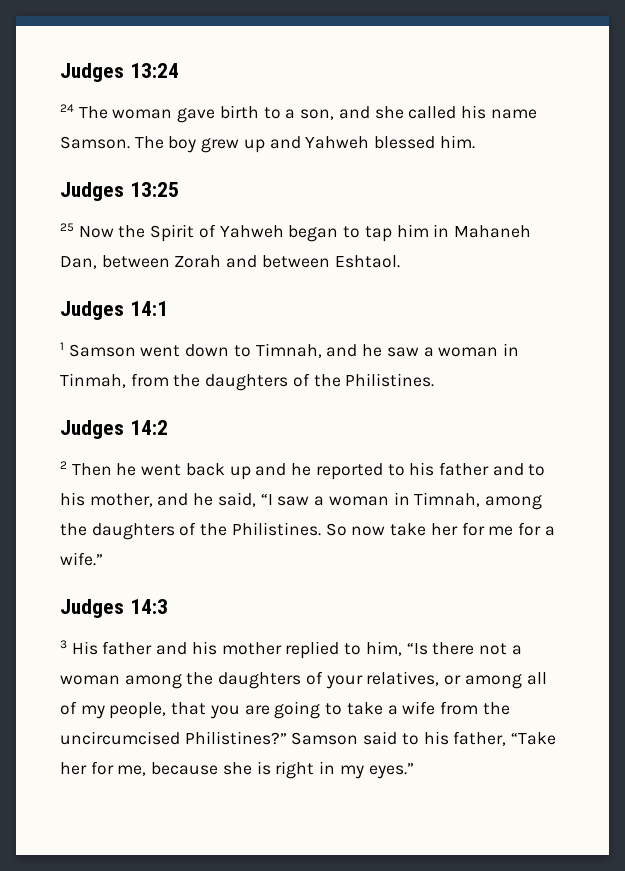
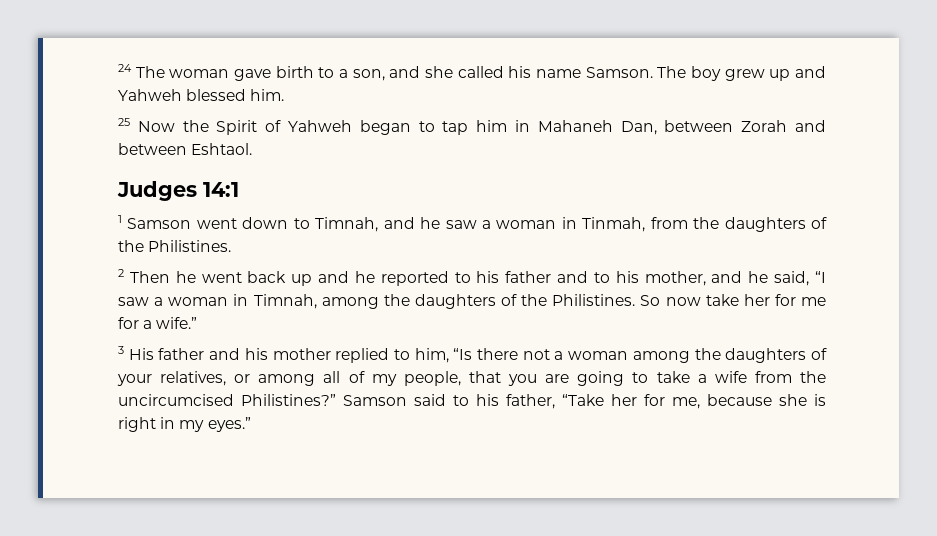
- Judges 13:24
- Judges 13:25
- Judges 14:2
- Judges 14:3

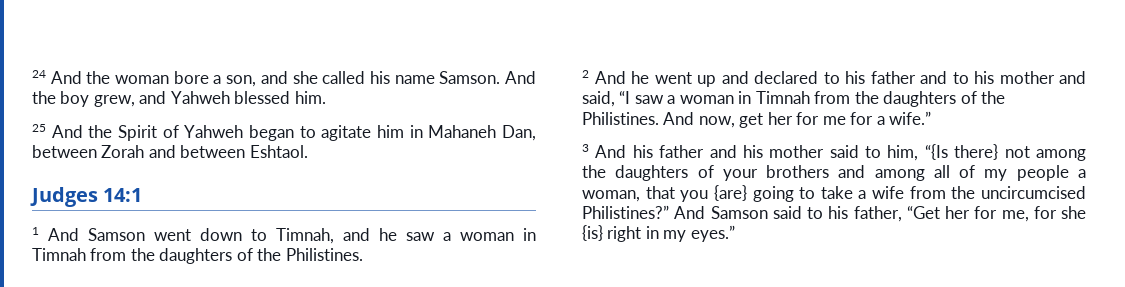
- 24 The woman gave birth to a son, and she called his name Samson.
+ 24 And the woman bore a son, and she called his name Samson.
- The boy grew up and Yahweh blessed him.
+ And the boy grew, and Yahweh blessed him.
- 25 Now the Spirit of Yahweh began to tap him in Mahaneh Dan, between Zorah and between Eshtaol.
+ 25 And the Spirit of Yahweh began to agitate him in Mahaneh Dan, between Zorah and between Eshtaol.
- 1 Samson went down to Timnah, and he saw a woman in Tinmah, from the daughters of the Philistines.
+ 1 And Samson went down to Timnah, and he saw a woman in Timnah from the daughters of the Philistines.
- 2 Then he went back up and he reported to his father and to his mother, and he said, “I saw a woman in Timnah, among the daughters of the Philistines. So now take her for me for a wife.”
+ 2 And he went up and declared to his father and to his mother and said, “I saw a woman in Timnah from the daughters of the Philistines. And now, get her for me for a wife.”
- 3 His father and his mother replied to him, “Is there not a woman among the daughters of your relatives, or among all of my people, that you are going to take a wife from the uncircumcised Philistines?”
+ 3 And his father and his mother said to him, “{Is there} not among the daughters of your brothers and among all of my people a woman, that you {are} going to take a wife from the uncircumcised Philistines?”
- Samson said to his father, “Take her for me, because she is right in my eyes.”
+ And Samson said to his father, “Get her for me, for she {is} right in my eyes.”

